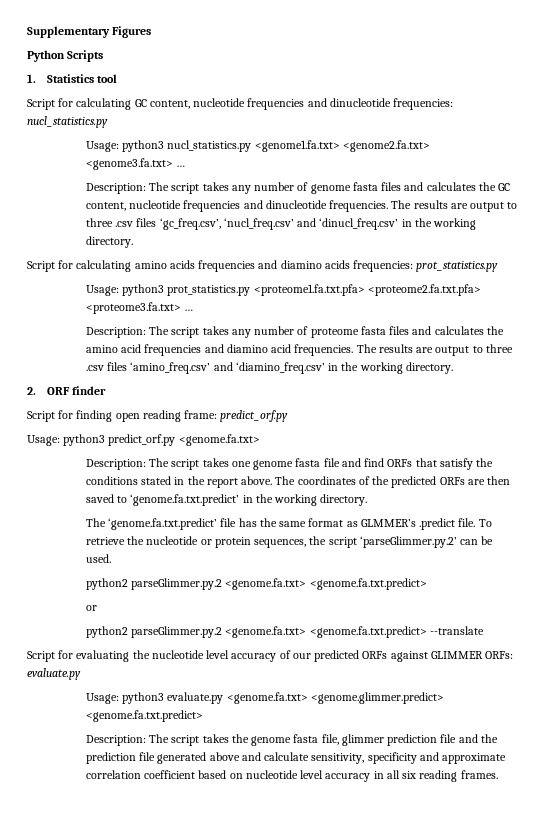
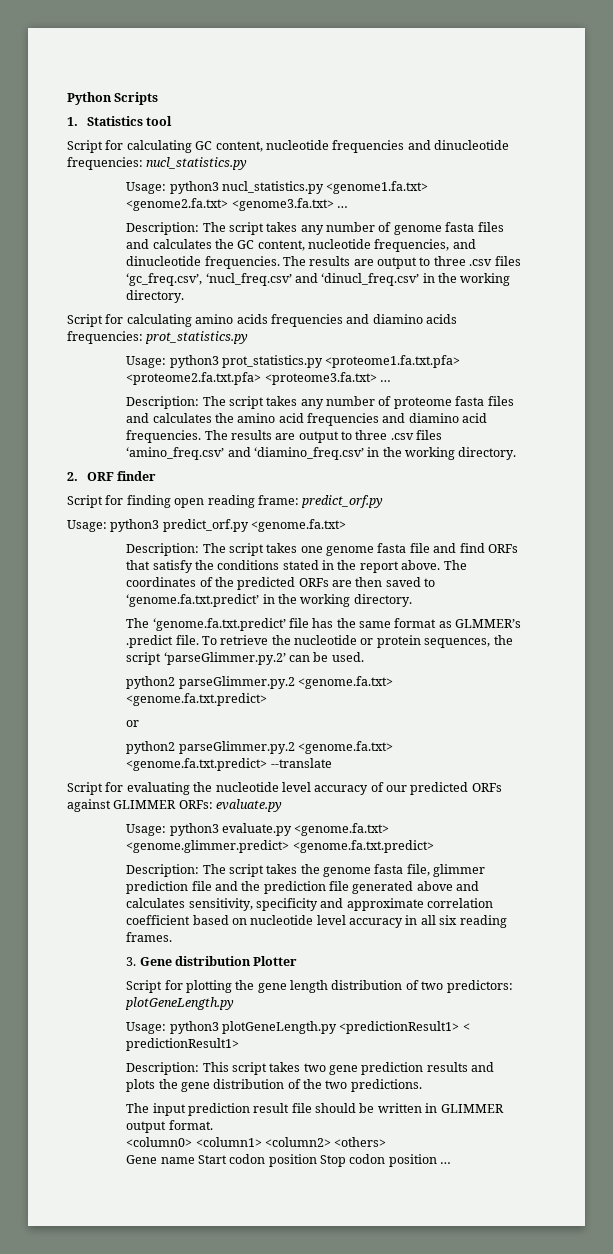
- Supplementary Figures
- Description: The script takes any number of genome fasta files and calculates the GC content, nucleotide frequencies and dinucleotide frequencies.
+ Description: The script takes any number of genome fasta files and calculates the GC content, nucleotide frequencies, and dinucleotide frequencies.
- Description: The script takes the genome fasta file, glimmer prediction file and the prediction file generated above and calculate sensitivity, specificity and approximate correlation coefficient based on nucleotide level accuracy in all six reading frames.
+ Description: The script takes the genome fasta file, glimmer prediction file and the prediction file generated above and calculates sensitivity, specificity and approximate correlation coefficient based on nucleotide level accuracy in all six reading frames.
+ 3. Gene distribution Plotter
+ Script for plotting the gene length distribution of two predictors: plotGeneLength.py
+ Usage: python3 plotGeneLength.py <predictionResult1> < predictionResult1>
+ Description: This script takes two gene prediction results and plots the gene distribution of the two predictions.
+ The input prediction result file should be written in GLIMMER output format.
+ <column0> <column1> <column2> <others>
+ Gene name Start codon position Stop codon position …

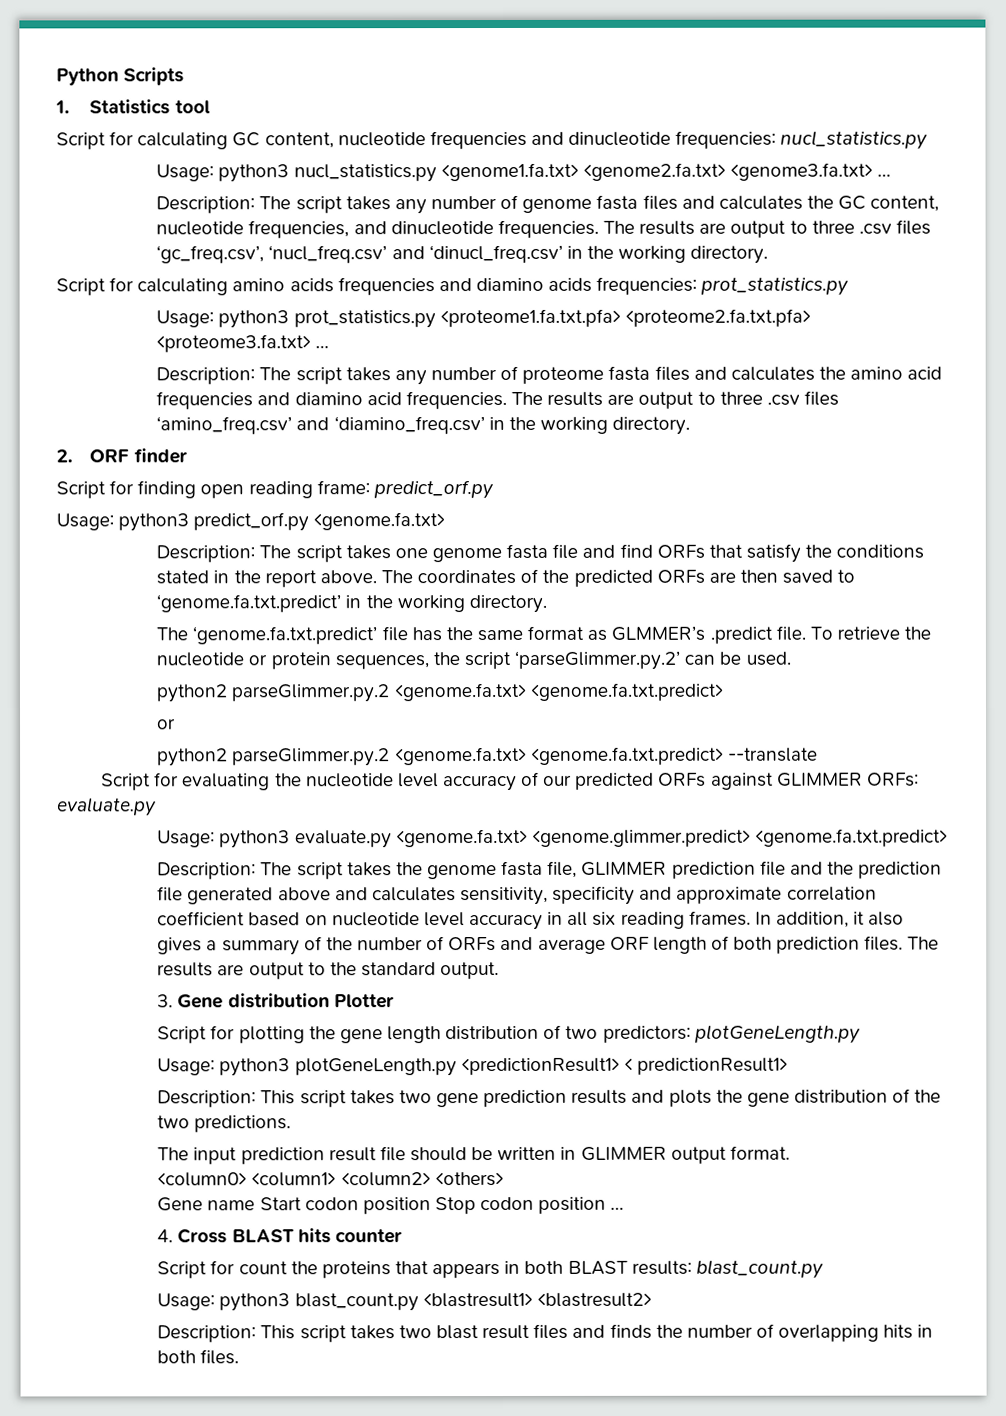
- Description: The script takes the genome fasta file, glimmer prediction file and the prediction file generated above and calculates sensitivity, specificity and approximate correlation coefficient based on nucleotide level accuracy in all six reading frames.
+ Description: The script takes the genome fasta file, GLIMMER prediction file and the prediction file generated above and calculates sensitivity, specificity and approximate correlation coefficient based on nucleotide level accuracy in all six reading frames. In addition, it also gives a summary of the number of ORFs and average ORF length of both prediction files. The results are output to the standard output.
+ 4. Cross BLAST hits counter
+ Script for count the proteins that appears in both BLAST results: blast_count.py
+ Usage: python3 blast_count.py <blastresult1> <blastresult2>
+ Description: This script takes two blast result files and finds the number of overlapping hits in both files.

